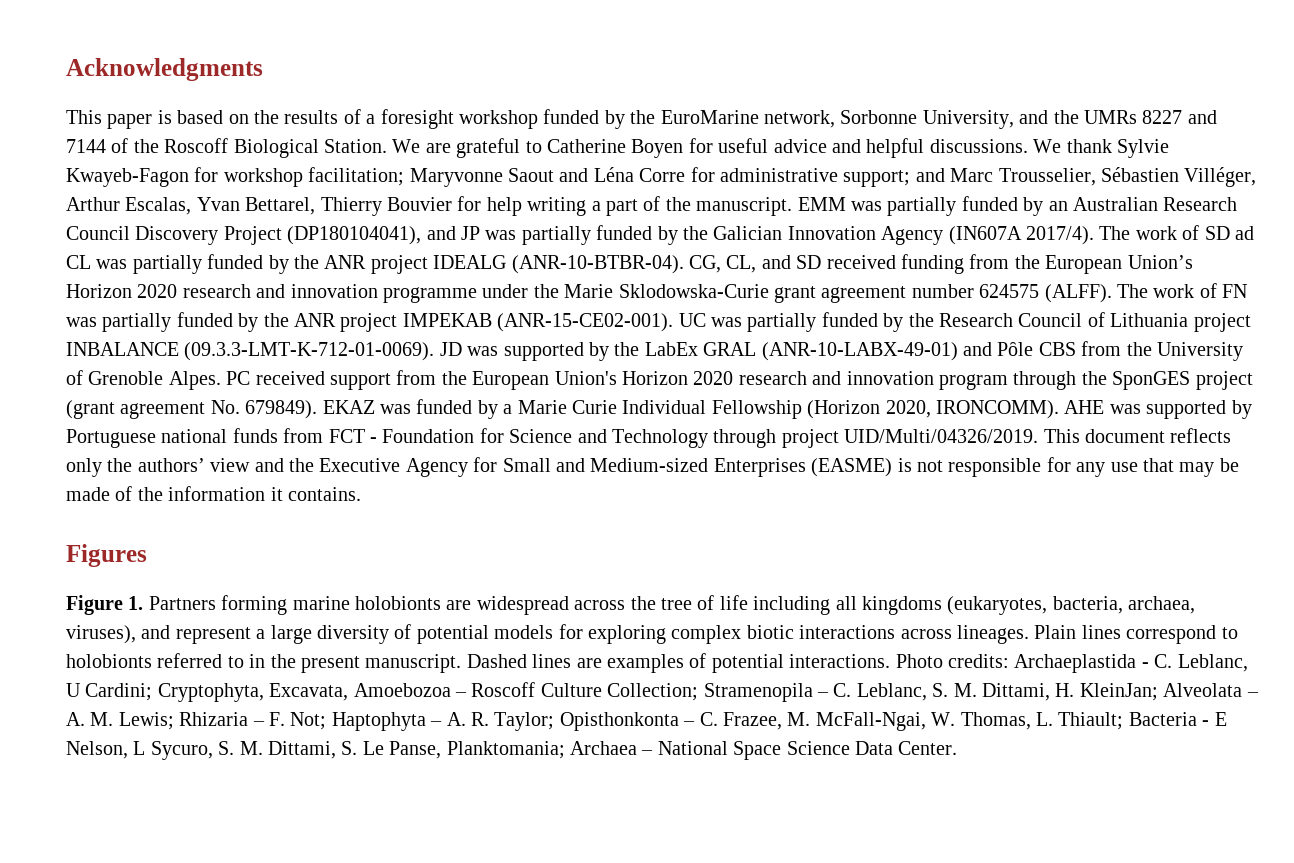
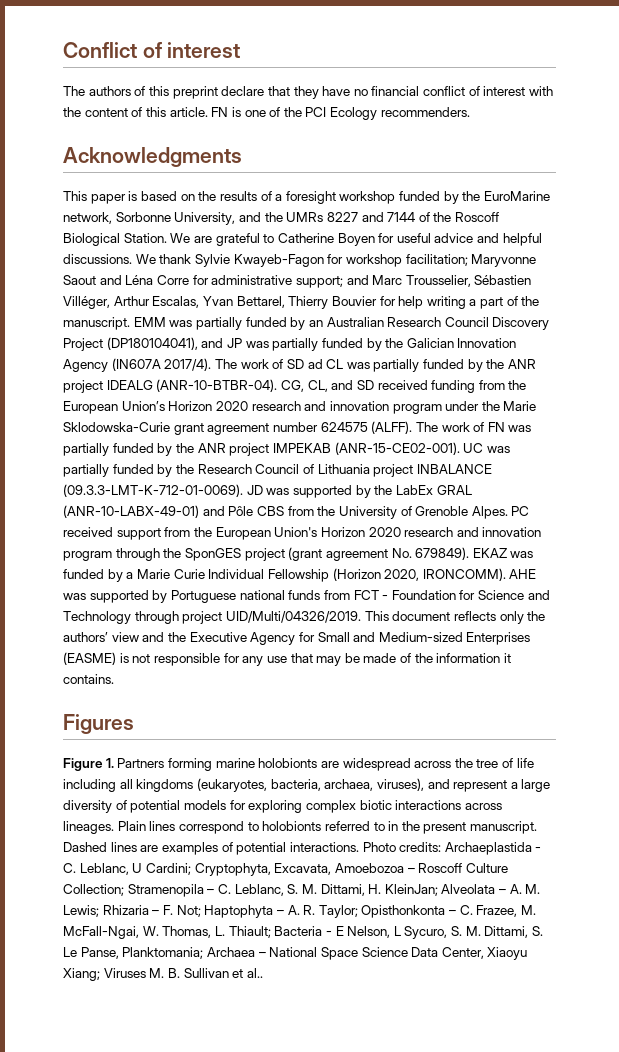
+ Conflict of interest
+ The authors of this preprint declare that they have no financial conflict of interest with the content of this article. FN is one of the PCI Ecology recommenders.
- CG, CL, and SD received funding from the European Union’s Horizon 2020 research and innovation programme under the Marie Sklodowska-Curie grant agreement number 624575 (ALFF).
+ CG, CL, and SD received funding from the European Union’s Horizon 2020 research and innovation program under the Marie Sklodowska-Curie grant agreement number 624575 (ALFF).
- Archaea – National Space Science Data Center.
+ Archaea – National Space Science Data Center, Xiaoyu Xiang; Viruses M. B. Sullivan et al..

